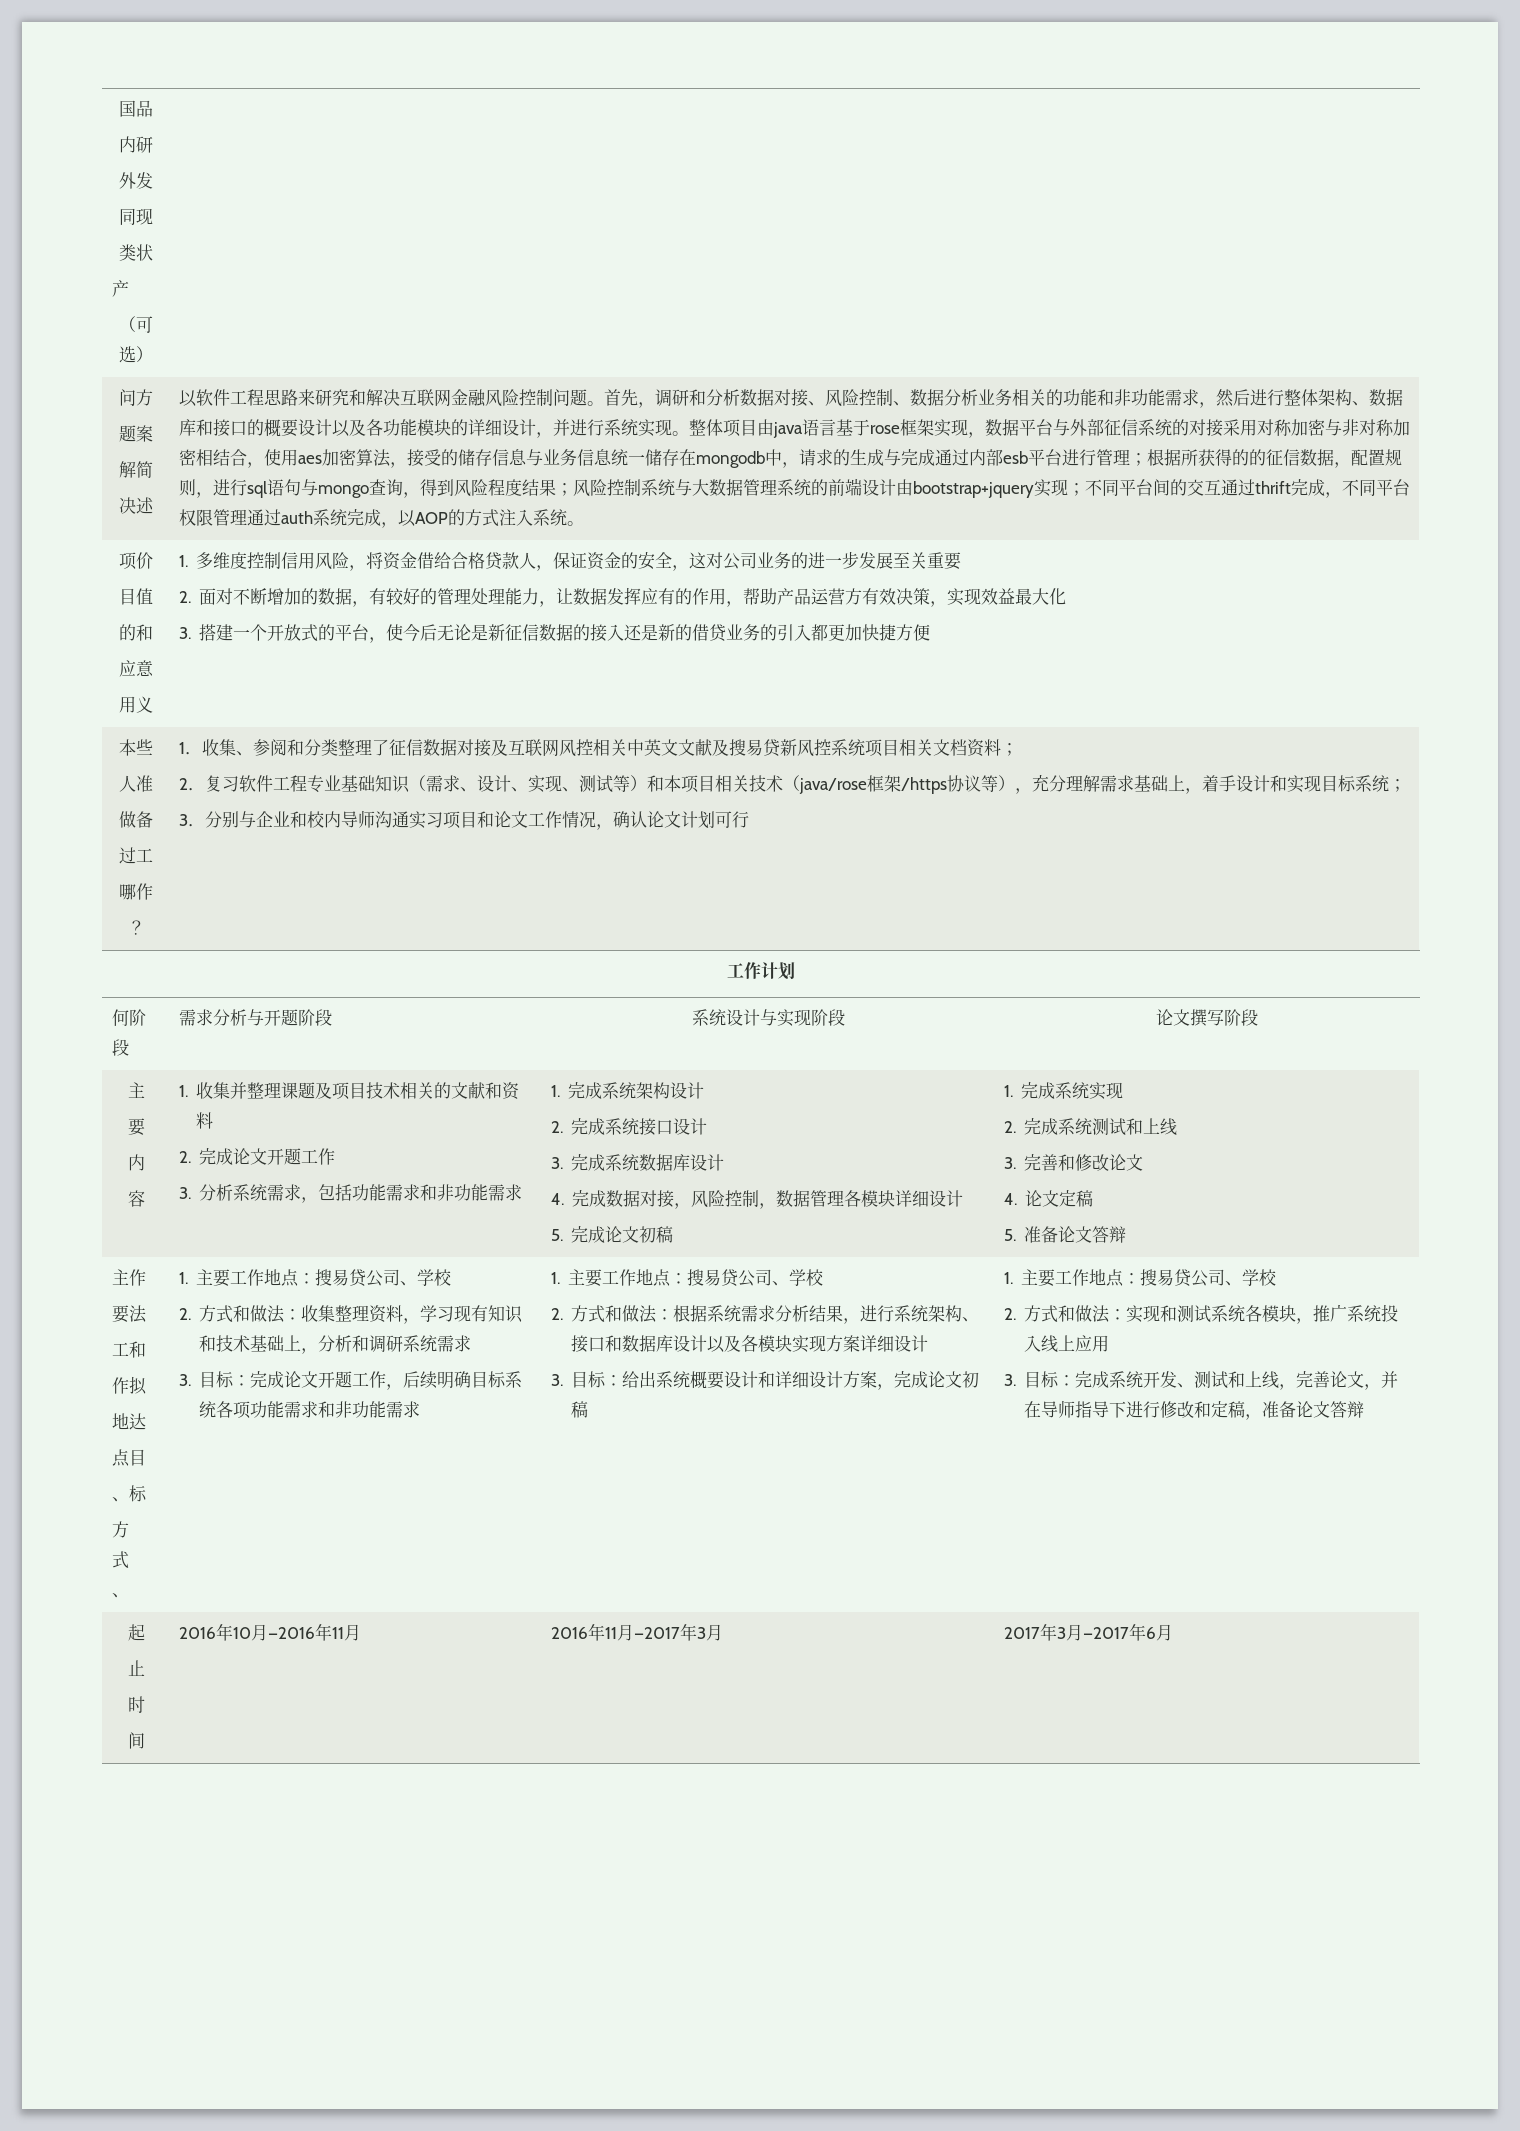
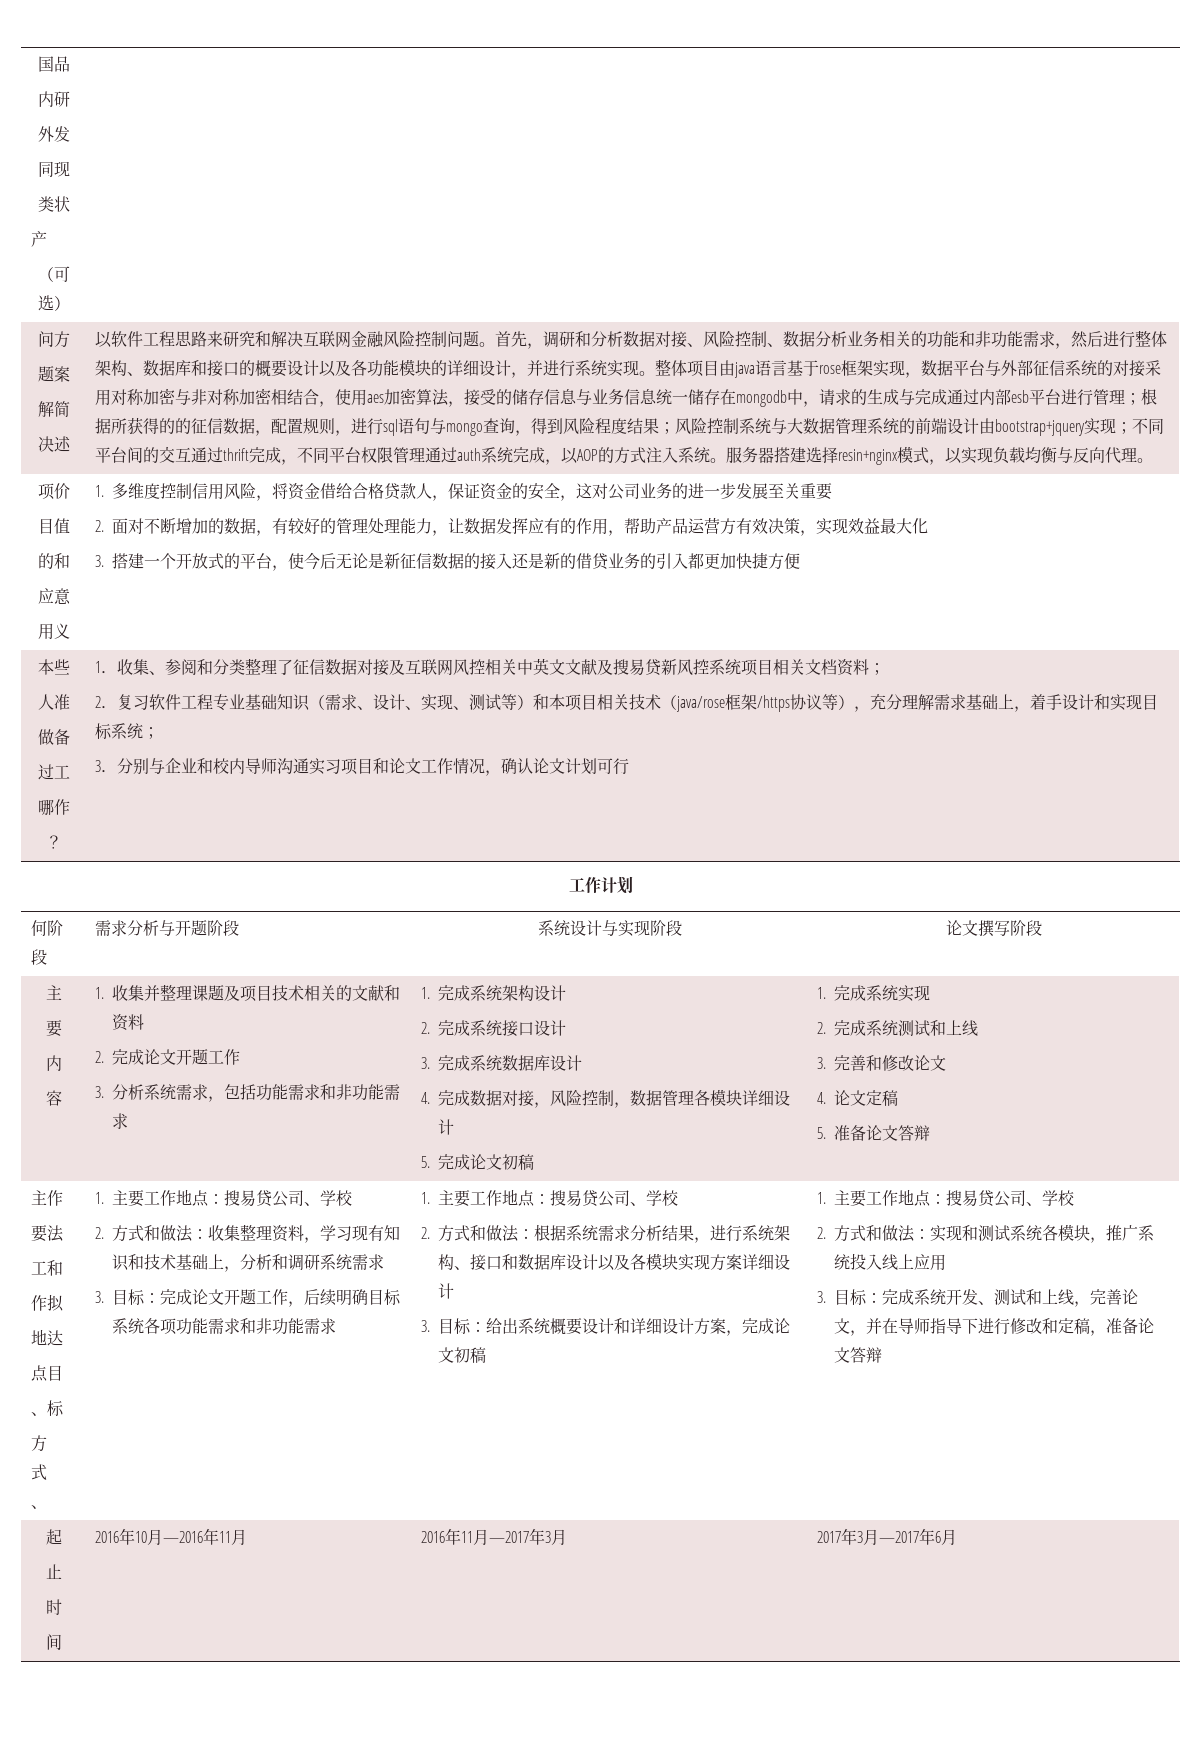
+ 服务器搭建选择resin+nginx模式，以实现负载均衡与反向代理。

